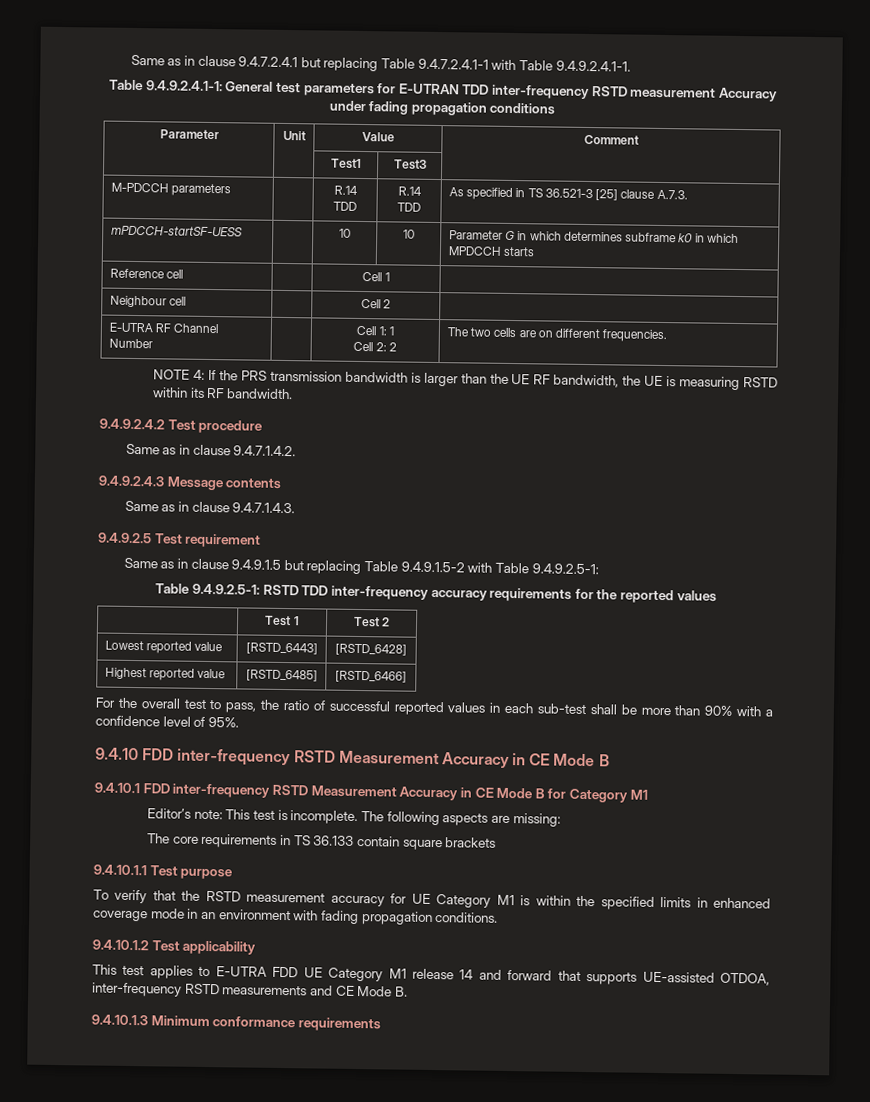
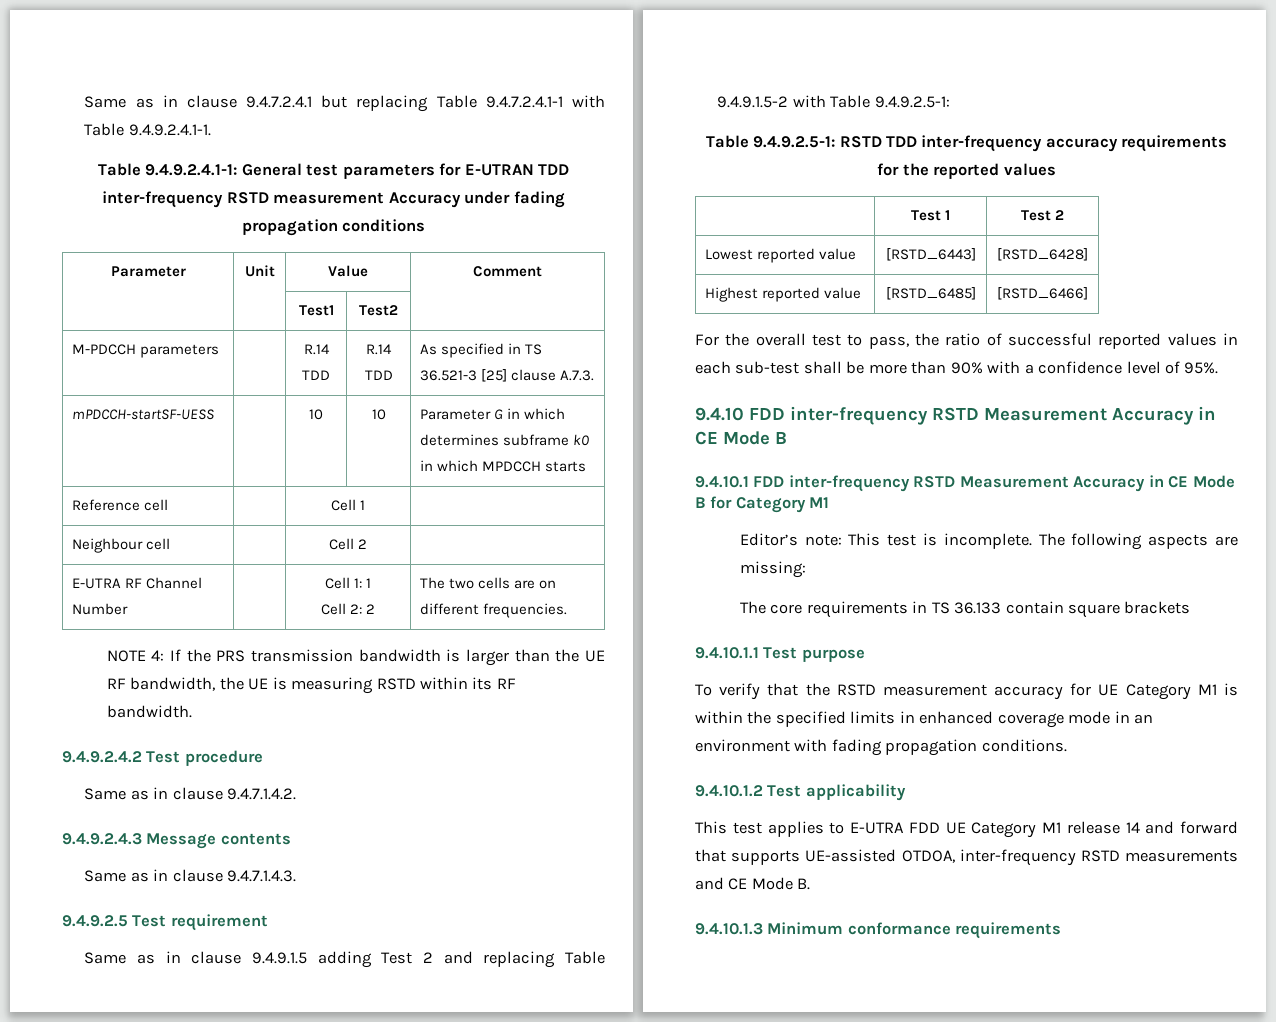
- | | Test1 | Test3 |
+ | | Test1 | Test2 |
- Same as in clause 9.4.9.1.5 but replacing Table 9.4.9.1.5-2 with Table 9.4.9.2.5-1:
+ Same as in clause 9.4.9.1.5 adding Test 2 and replacing Table 9.4.9.1.5-2 with Table 9.4.9.2.5-1:

